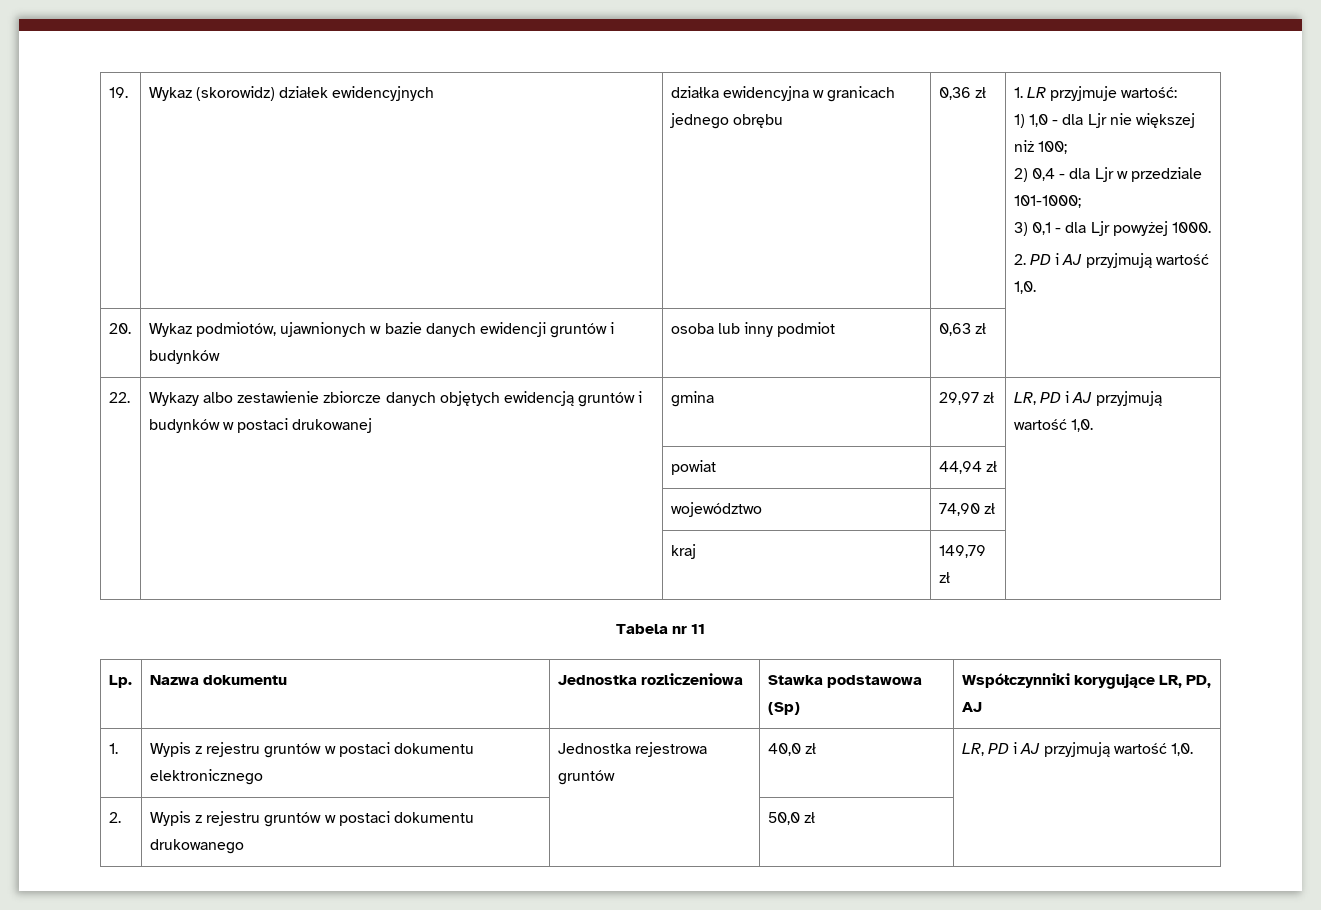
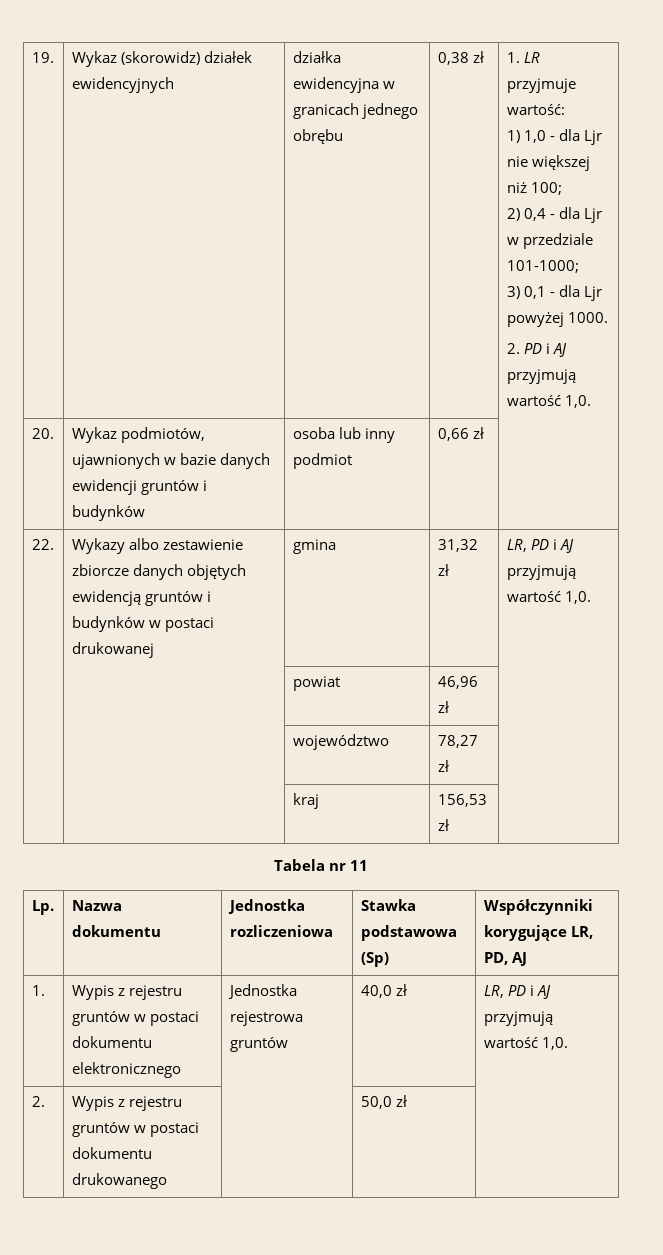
- 0,36 zł
+ 0,38 zł
- 20. | Wykaz podmiotów, ujawnionych w bazie danych ewidencji gruntów i budynków | osoba lub inny podmiot | 0,63 zł |
+ 20. | Wykaz podmiotów, ujawnionych w bazie danych ewidencji gruntów i budynków | osoba lub inny podmiot | 0,66 zł |
- 22. | Wykazy albo zestawienie zbiorcze danych objętych ewidencją gruntów i budynków w postaci drukowanej | gmina | 29,97 zł | LR, PD i AJ przyjmują wartość 1,0.
+ 22. | Wykazy albo zestawienie zbiorcze danych objętych ewidencją gruntów i budynków w postaci drukowanej | gmina | 31,32 zł | LR, PD i AJ przyjmują wartość 1,0.
- | | powiat | 44,94 zł |
+ | | powiat | 46,96 zł |
- | | województwo | 74,90 zł |
+ | | województwo | 78,27 zł |
- | | kraj | 149,79 zł |
+ | | kraj | 156,53 zł |

